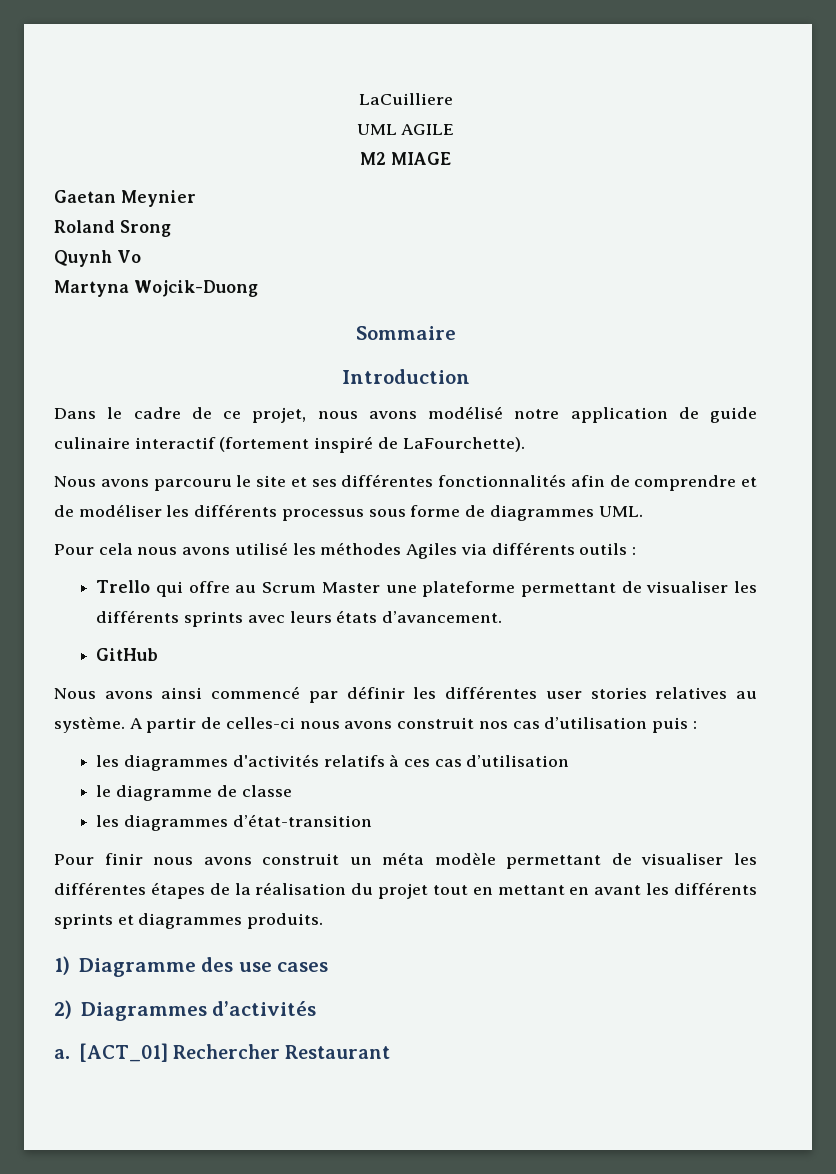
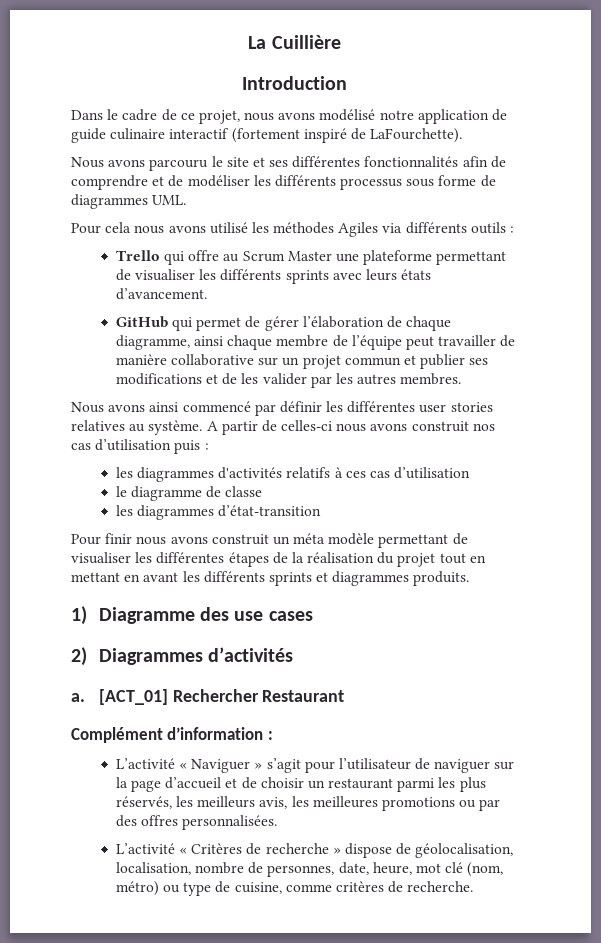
- LaCuilliere
- UML AGILE
- M2 MIAGE
- Gaetan Meynier
- Roland Srong
- Quynh Vo
- Martyna Wojcik-Duong
- Sommaire
+ La Cuillière
- GitHub
+ GitHub qui permet de gérer l’élaboration de chaque diagramme, ainsi chaque membre de l’équipe peut travailler de manière collaborative sur un projet commun et publier ses modifications et de les valider par les autres membres.
+ Complément d’information :
+ L’activité « Naviguer » s’agit pour l’utilisateur de naviguer sur la page d’accueil et de choisir un restaurant parmi les plus réservés, les meilleurs avis, les meilleures promotions ou par des offres personnalisées.
+ L’activité « Critères de recherche » dispose de géolocalisation, localisation, nombre de personnes, date, heure, mot clé (nom, métro) ou type de cuisine, comme critères de recherche.

